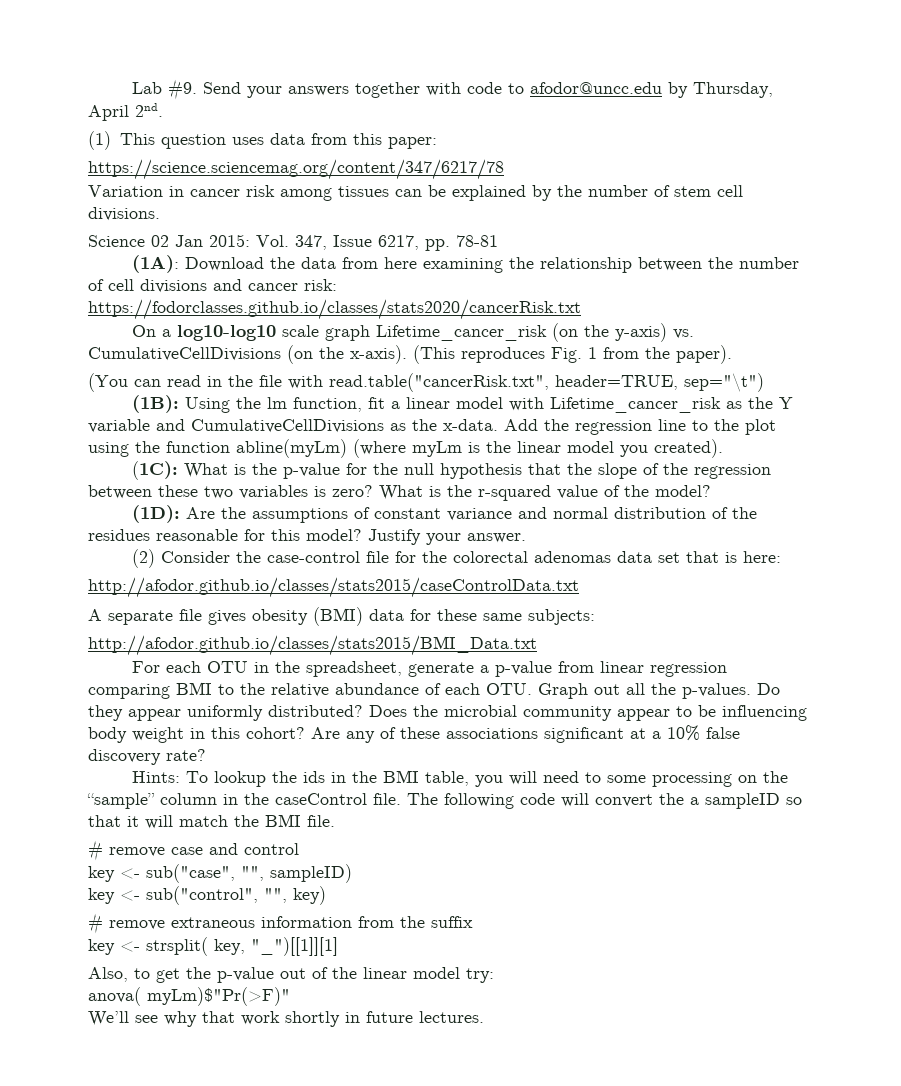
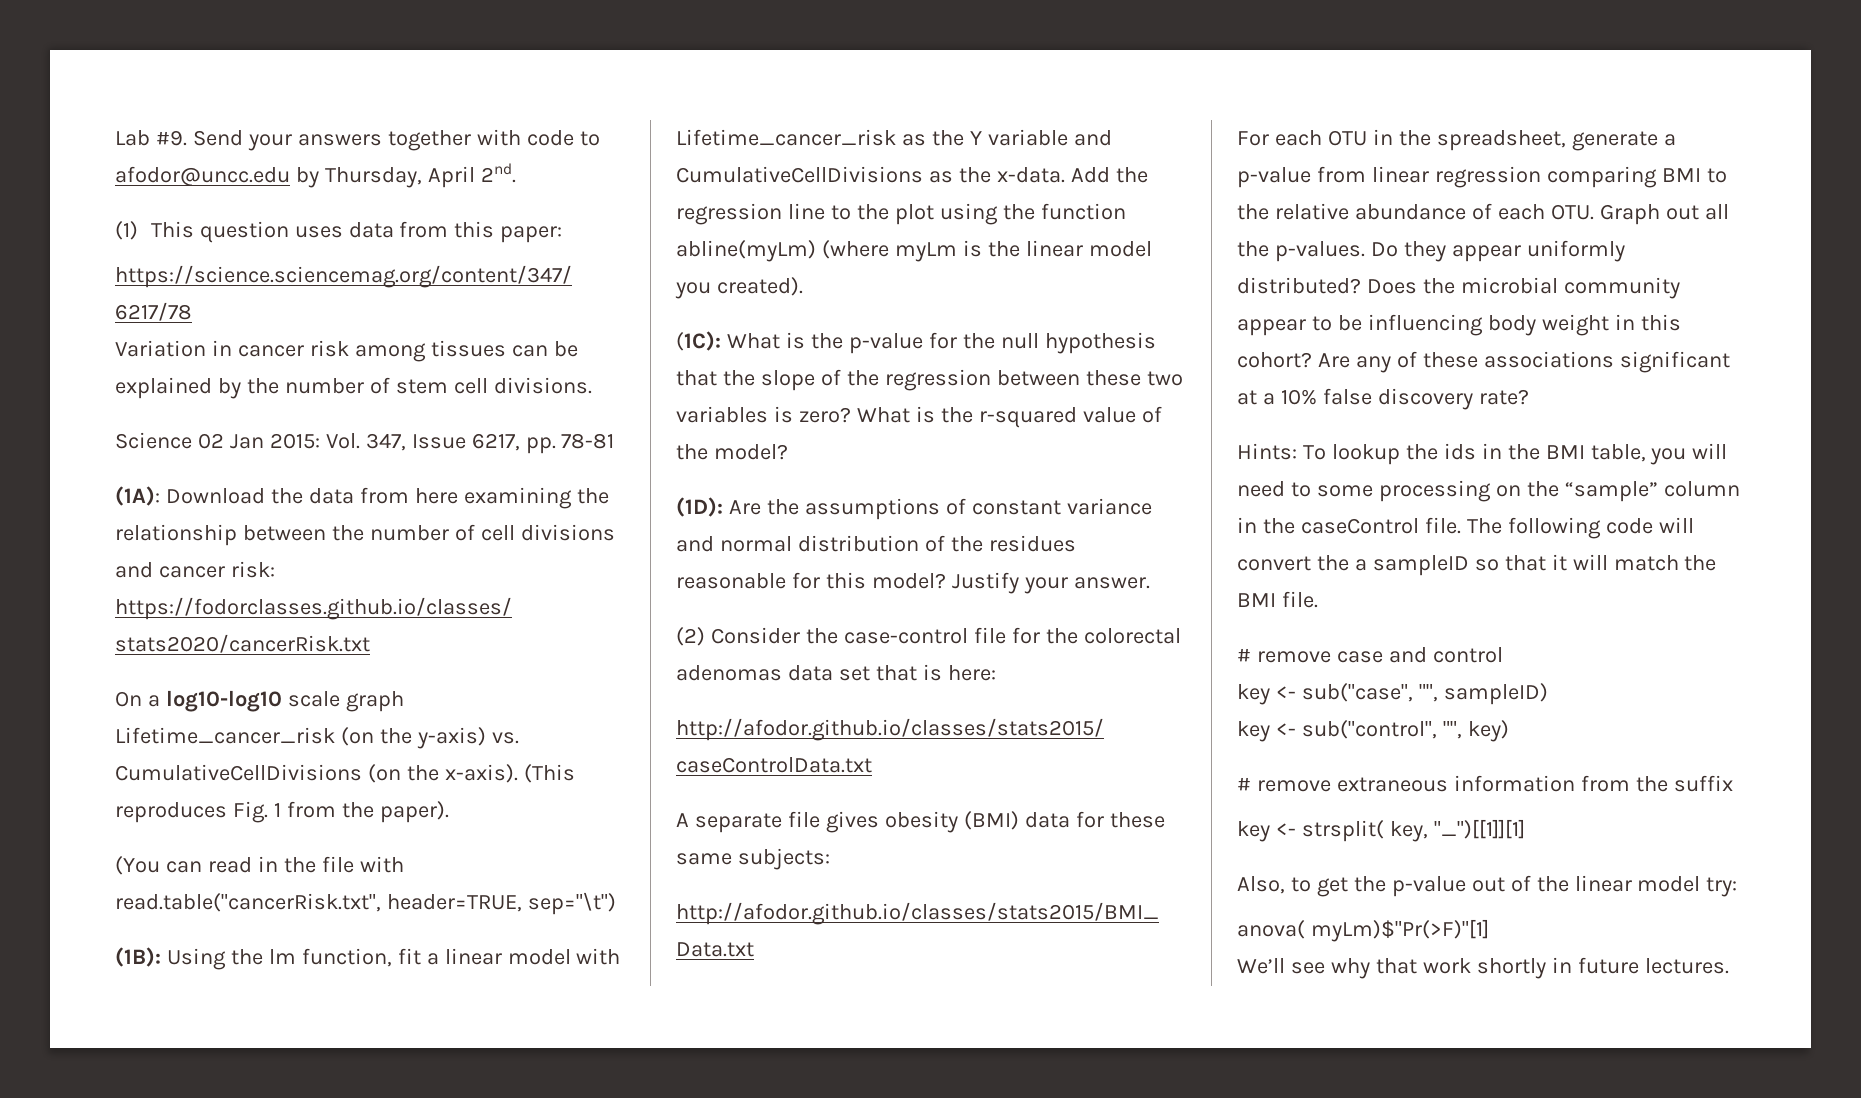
- anova( myLm)$"Pr(>F)"
+ anova( myLm)$"Pr(>F)"[1]

